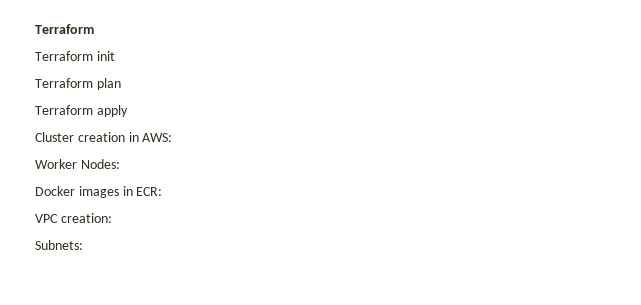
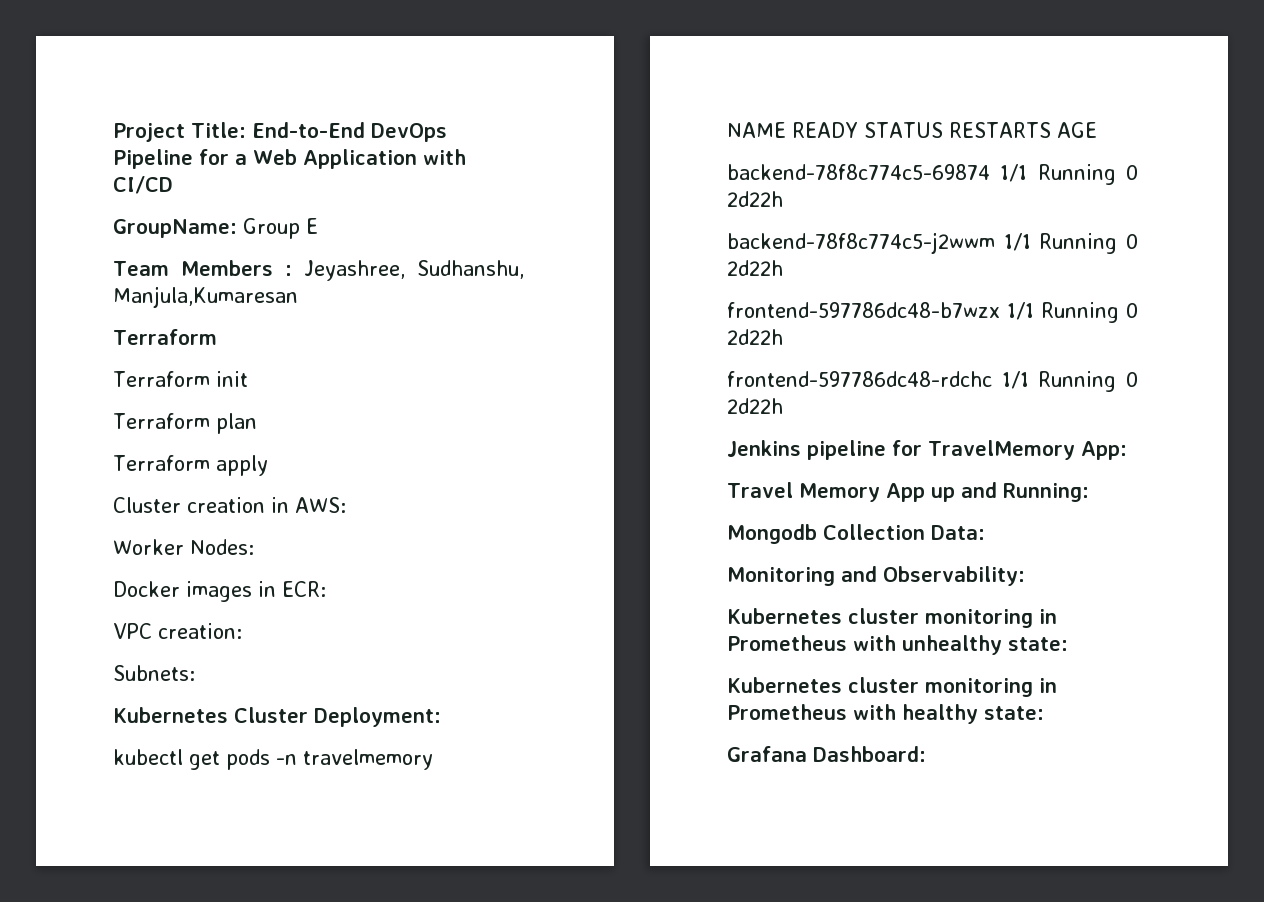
+ Project Title: End-to-End DevOps Pipeline for a Web Application with CI/CD
+ GroupName: Group E
+ Team Members : Jeyashree, Sudhanshu, Manjula,Kumaresan
+ Kubernetes Cluster Deployment:
+ kubectl get pods -n travelmemory
+ NAME READY STATUS RESTARTS AGE
+ backend-78f8c774c5-69874 1/1 Running 0 2d22h
+ backend-78f8c774c5-j2wwm 1/1 Running 0 2d22h
+ frontend-597786dc48-b7wzx 1/1 Running 0 2d22h
+ frontend-597786dc48-rdchc 1/1 Running 0 2d22h
+ Jenkins pipeline for TravelMemory App:
+ Travel Memory App up and Running:
+ Mongodb Collection Data:
+ Monitoring and Observability:
+ Kubernetes cluster monitoring in Prometheus with unhealthy state:
+ Kubernetes cluster monitoring in Prometheus with healthy state:
+ Grafana Dashboard:

